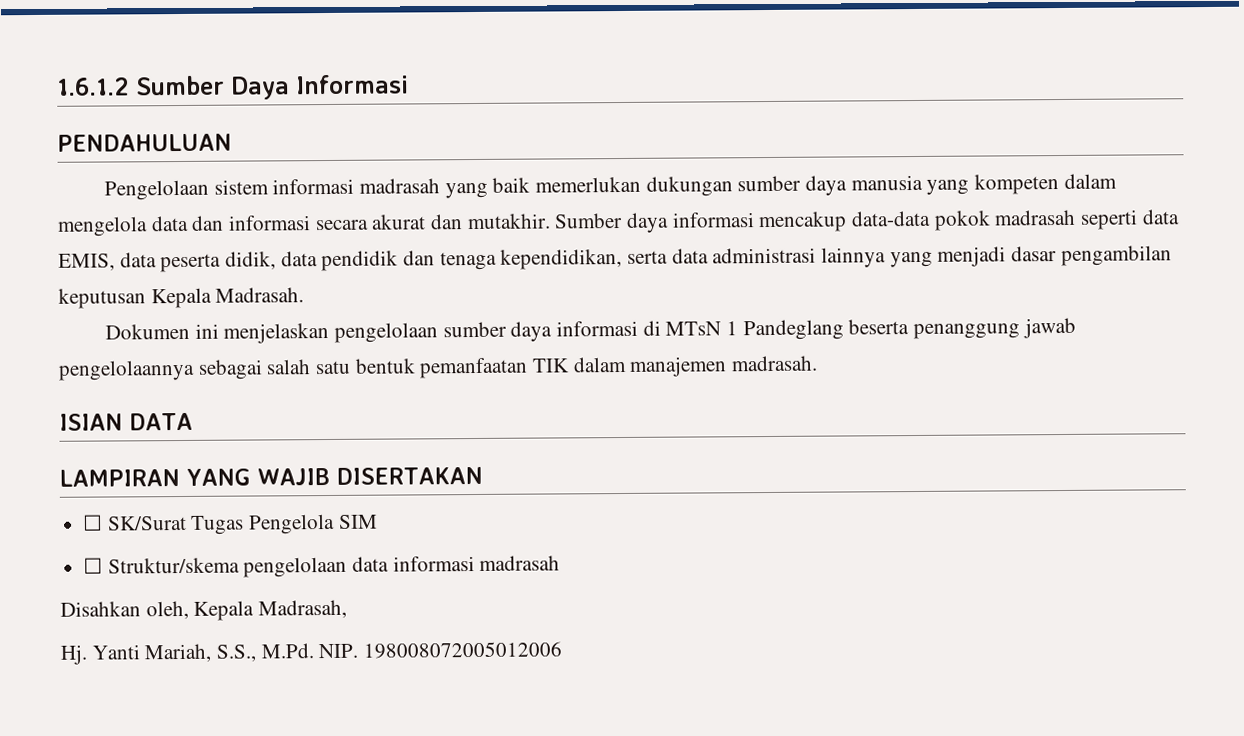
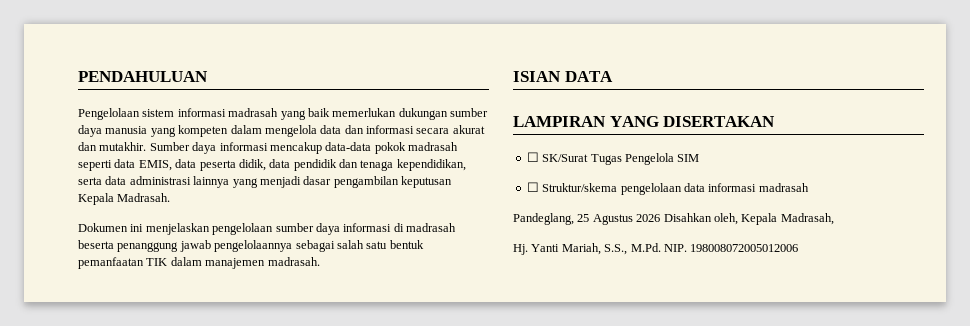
- 1.6.1.2 Sumber Daya Informasi
- Dokumen ini menjelaskan pengelolaan sumber daya informasi di MTsN 1 Pandeglang beserta penanggung jawab pengelolaannya sebagai salah satu bentuk pemanfaatan TIK dalam manajemen madrasah.
+ Dokumen ini menjelaskan pengelolaan sumber daya informasi di madrasah beserta penanggung jawab pengelolaannya sebagai salah satu bentuk pemanfaatan TIK dalam manajemen madrasah.
- LAMPIRAN YANG WAJIB DISERTAKAN
+ LAMPIRAN YANG DISERTAKAN
- Disahkan oleh, Kepala Madrasah,
+ Pandeglang, 25 Agustus 2026 Disahkan oleh, Kepala Madrasah,

